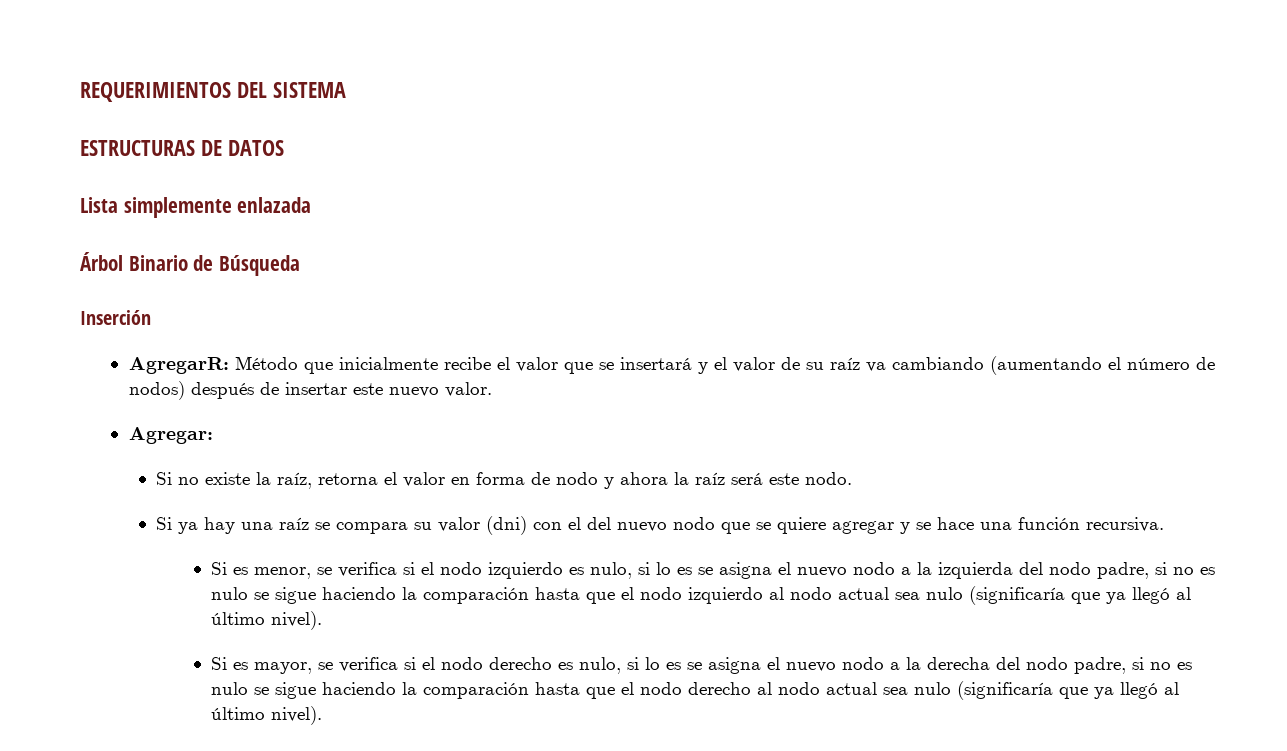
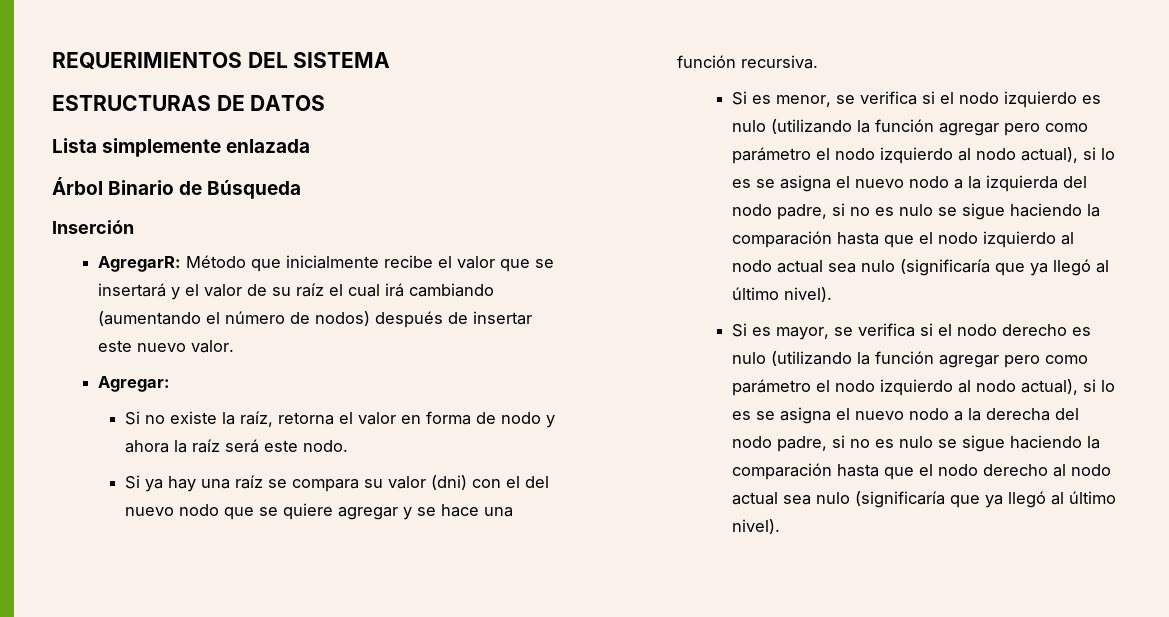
- AgregarR: Método que inicialmente recibe el valor que se insertará y el valor de su raíz va cambiando (aumentando el número de nodos) después de insertar este nuevo valor.
+ AgregarR: Método que inicialmente recibe el valor que se insertará y el valor de su raíz el cual irá cambiando (aumentando el número de nodos) después de insertar este nuevo valor.
- Si es menor, se verifica si el nodo izquierdo es nulo, si lo es se asigna el nuevo nodo a la izquierda del nodo padre, si no es nulo se sigue haciendo la comparación hasta que el nodo izquierdo al nodo actual sea nulo (significaría que ya llegó al último nivel).
+ Si es menor, se verifica si el nodo izquierdo es nulo (utilizando la función agregar pero como parámetro el nodo izquierdo al nodo actual), si lo es se asigna el nuevo nodo a la izquierda del nodo padre, si no es nulo se sigue haciendo la comparación hasta que el nodo izquierdo al nodo actual sea nulo (significaría que ya llegó al último nivel).
- Si es mayor, se verifica si el nodo derecho es nulo, si lo es se asigna el nuevo nodo a la derecha del nodo padre, si no es nulo se sigue haciendo la comparación hasta que el nodo derecho al nodo actual sea nulo (significaría que ya llegó al último nivel).
+ Si es mayor, se verifica si el nodo derecho es nulo (utilizando la función agregar pero como parámetro el nodo izquierdo al nodo actual), si lo es se asigna el nuevo nodo a la derecha del nodo padre, si no es nulo se sigue haciendo la comparación hasta que el nodo derecho al nodo actual sea nulo (significaría que ya llegó al último nivel).

